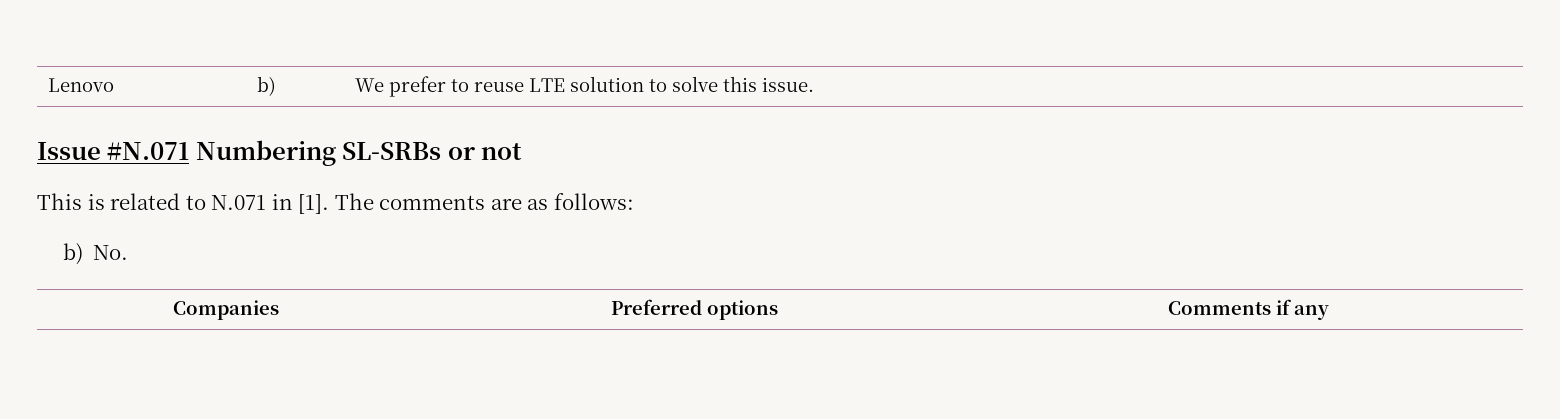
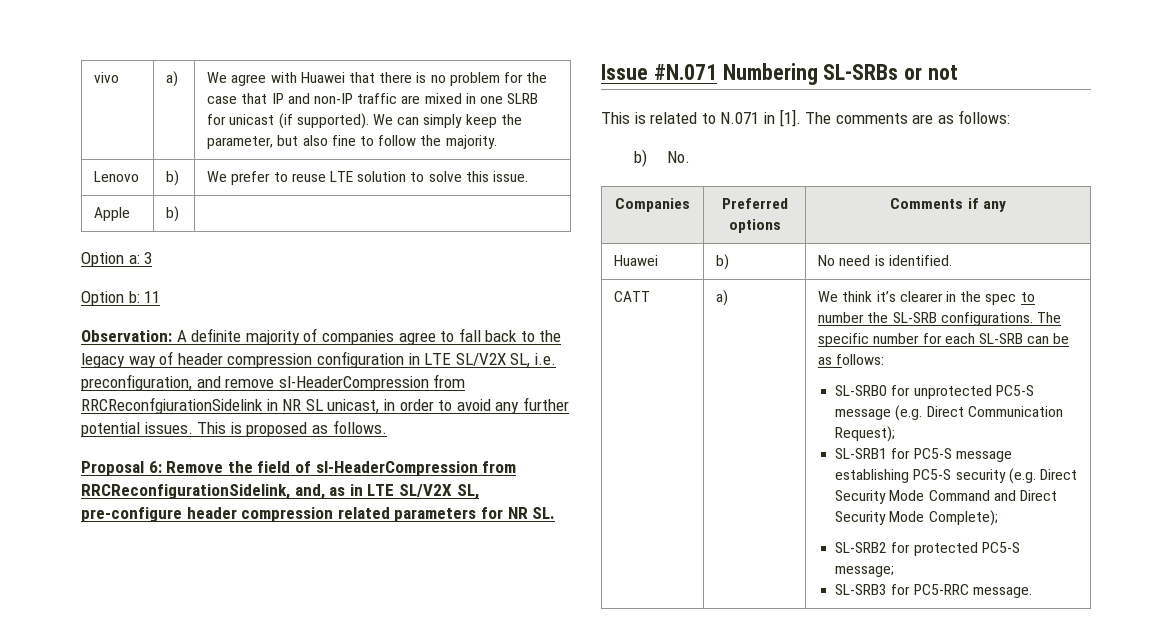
+ vivo | a) | We agree with Huawei that there is no problem for the case that IP and non-IP traffic are mixed in one SLRB for unicast (if supported). We can simply keep the parameter, but also fine to follow the majority.
+ Apple | b) |
+ Option a: 3
+ Option b: 11
+ Observation: A definite majority of companies agree to fall back to the legacy way of header compression configuration in LTE SL/V2X SL, i.e. preconfiguration, and remove sl-HeaderCompression from RRCReconfgiurationSidelink in NR SL unicast, in order to avoid any further potential issues. This is proposed as follows.
+ Proposal 6: Remove the field of sl-HeaderCompression from RRCReconfigurationSidelink, and, as in LTE SL/V2X SL, pre-configure header compression related parameters for NR SL.
+ Huawei | b) | No need is identified.
+ CATT | a) | We think it’s clearer in the spec to number the SL-SRB configurations. The specific number for each SL-SRB can be as follows:
+ SL-SRB0 for unprotected PC5-S message (e.g. Direct Communication Request);
+ SL-SRB1 for PC5-S message establishing PC5-S security (e.g. Direct Security Mode Command and Direct Security Mode Complete);
+ SL-SRB2 for protected PC5-S message;
+ SL-SRB3 for PC5-RRC message.

